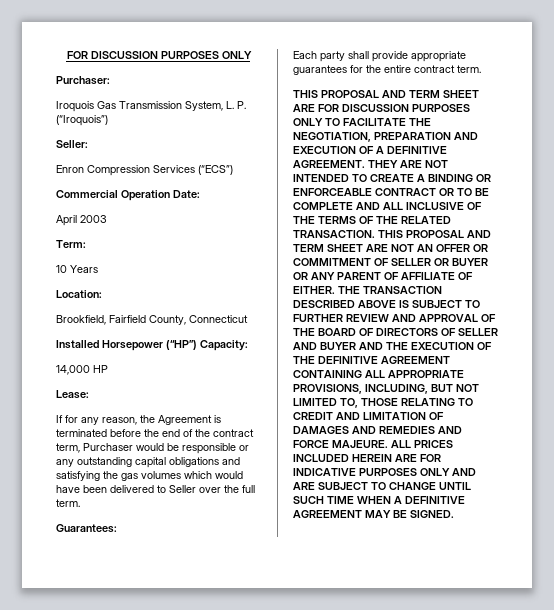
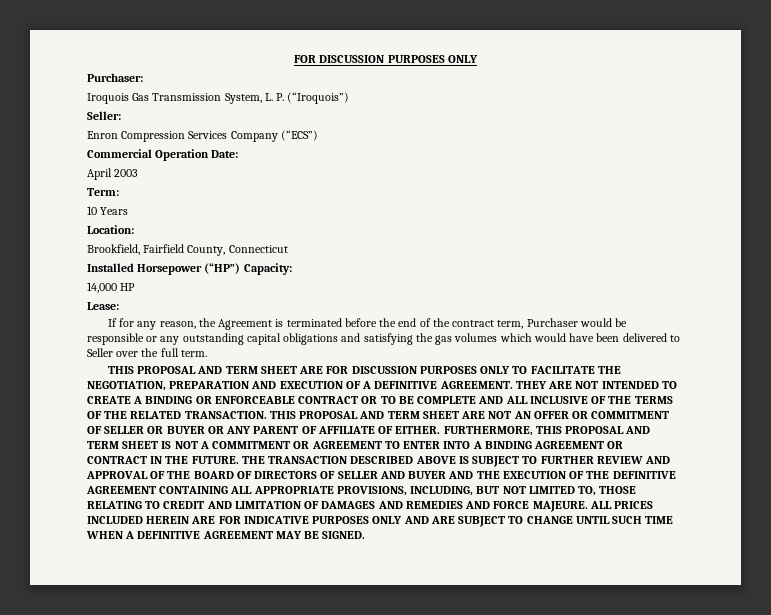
- Enron Compression Services (“ECS”)
+ Enron Compression Services Company (“ECS”)
- Guarantees:
- Each party shall provide appropriate guarantees for the entire contract term.
+ FURTHERMORE, THIS PROPOSAL AND TERM SHEET IS NOT A COMMITMENT OR AGREEMENT TO ENTER INTO A BINDING AGREEMENT OR CONTRACT IN THE FUTURE.

